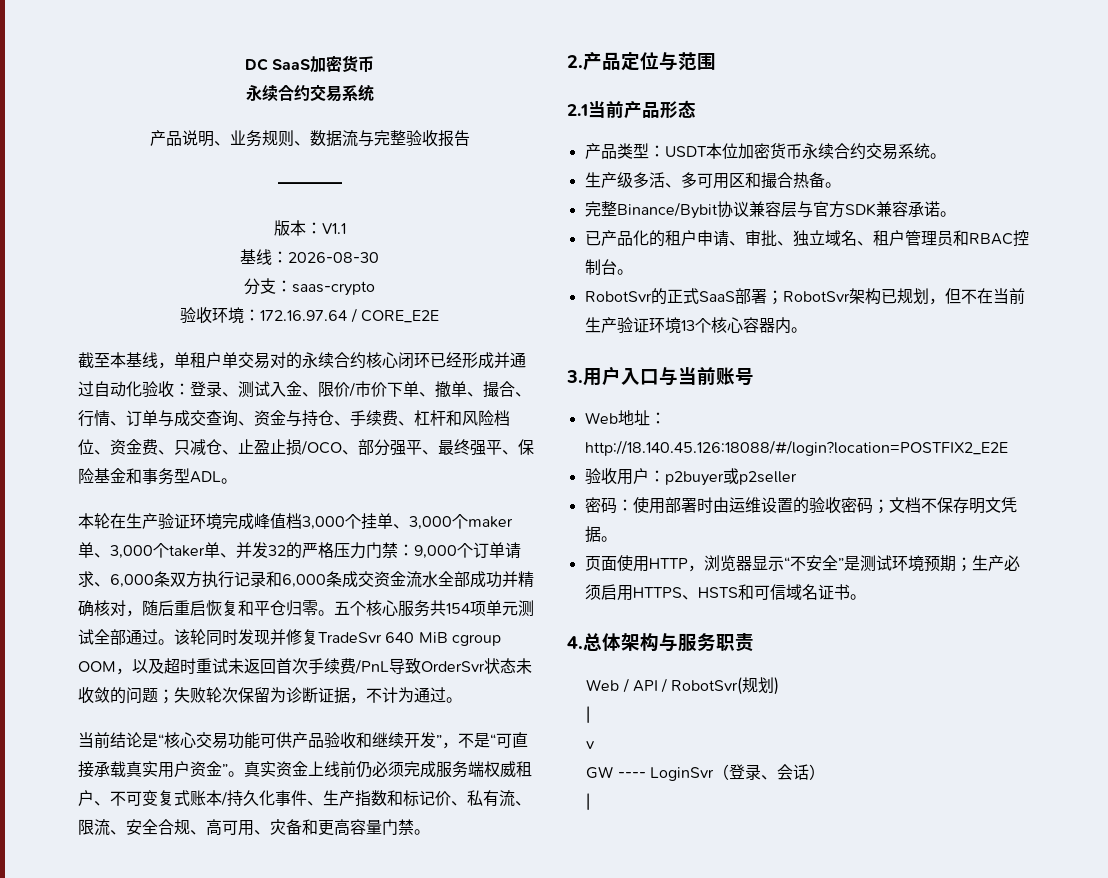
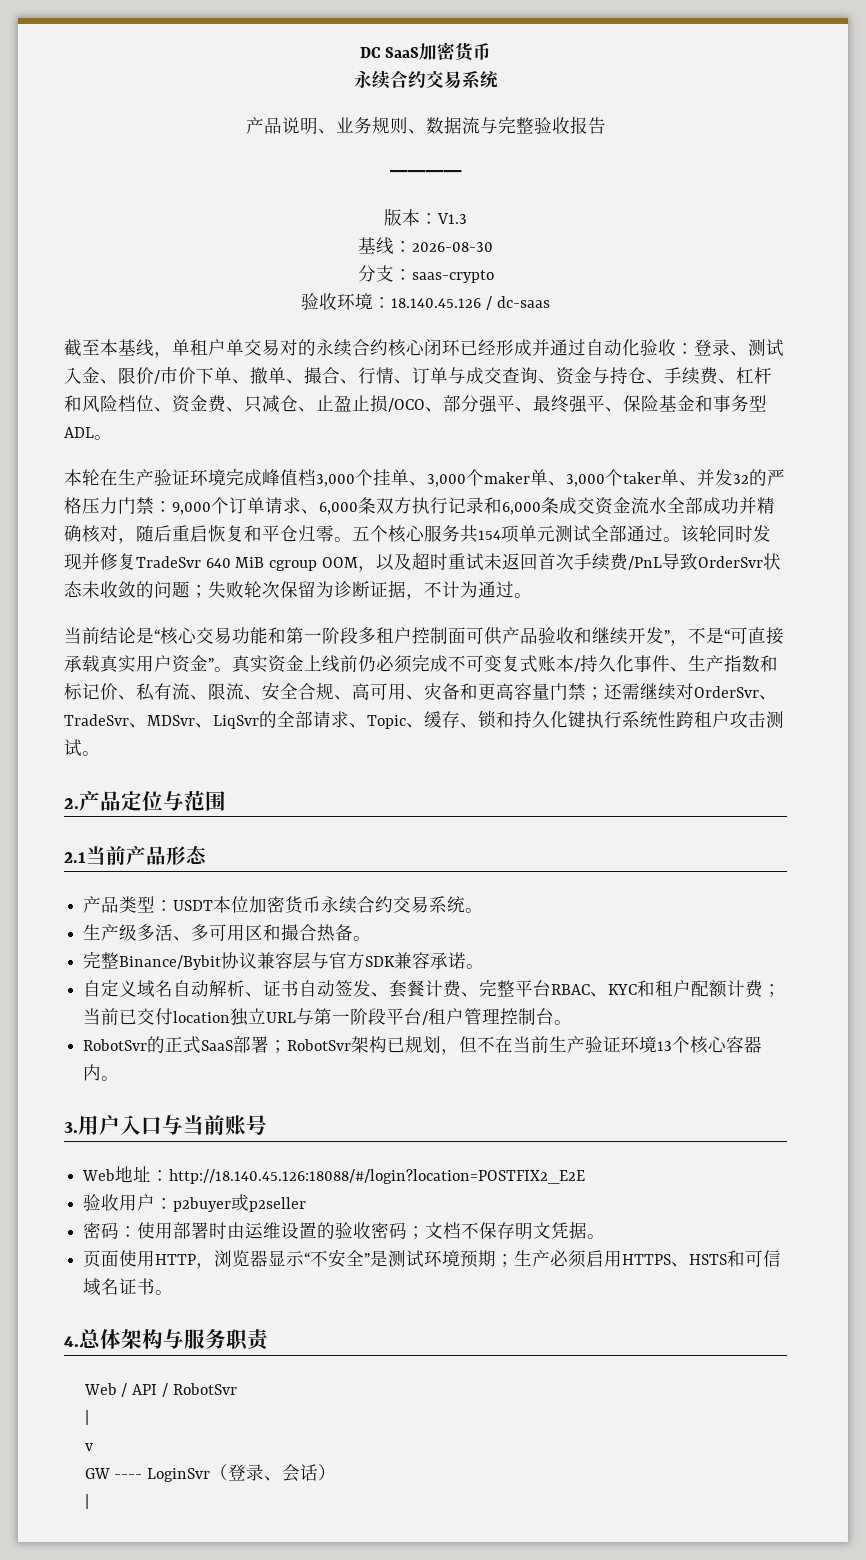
- 版本：V1.1
+ 版本：V1.3
- 验收环境：172.16.97.64 / CORE_E2E
+ 验收环境：18.140.45.126 / dc-saas
- 当前结论是“核心交易功能可供产品验收和继续开发”，不是“可直接承载真实用户资金”。
+ 当前结论是“核心交易功能和第一阶段多租户控制面可供产品验收和继续开发”，不是“可直接承载真实用户资金”。
- 真实资金上线前仍必须完成服务端权威租户、不可变复式账本/持久化事件、生产指数和标记价、私有流、限流、安全合规、高可用、灾备和更高容量门禁。
+ 真实资金上线前仍必须完成不可变复式账本/持久化事件、生产指数和标记价、私有流、限流、安全合规、高可用、灾备和更高容量门禁；还需继续对OrderSvr、TradeSvr、MDSvr、LiqSvr的全部请求、Topic、缓存、锁和持久化键执行系统性跨租户攻击测试。
- 已产品化的租户申请、审批、独立域名、租户管理员和RBAC控制台。
+ 自定义域名自动解析、证书自动签发、套餐计费、完整平台RBAC、KYC和租户配额计费；当前已交付location独立URL与第一阶段平台/租户管理控制台。
- Web / API / RobotSvr(规划)
+ Web / API / RobotSvr

